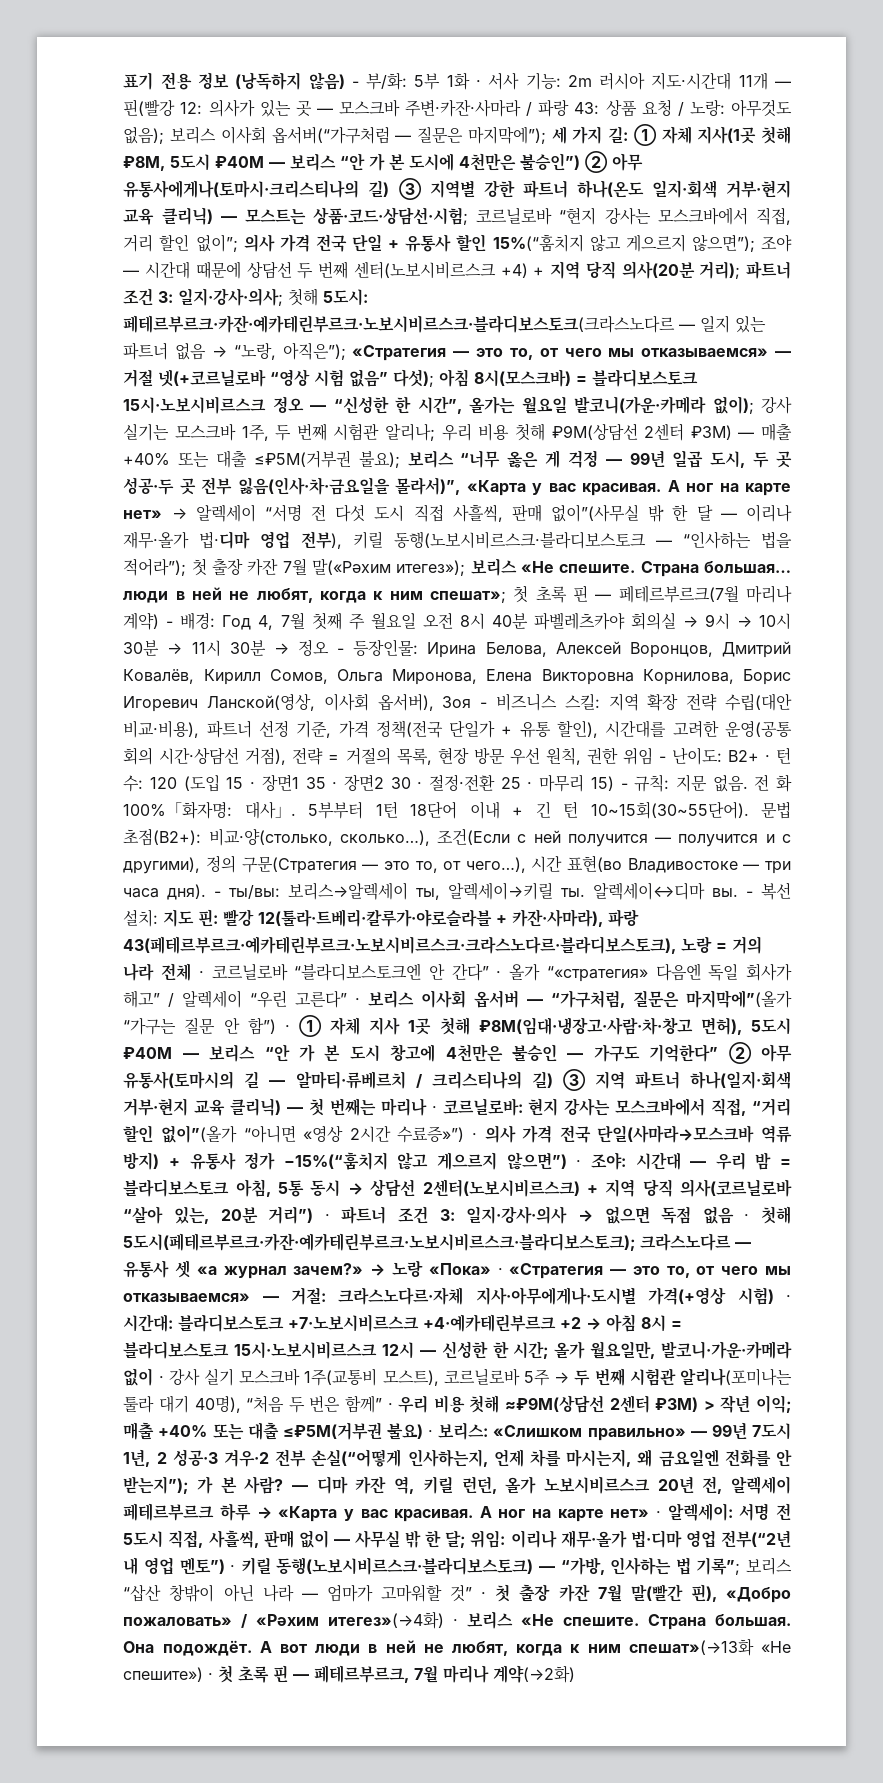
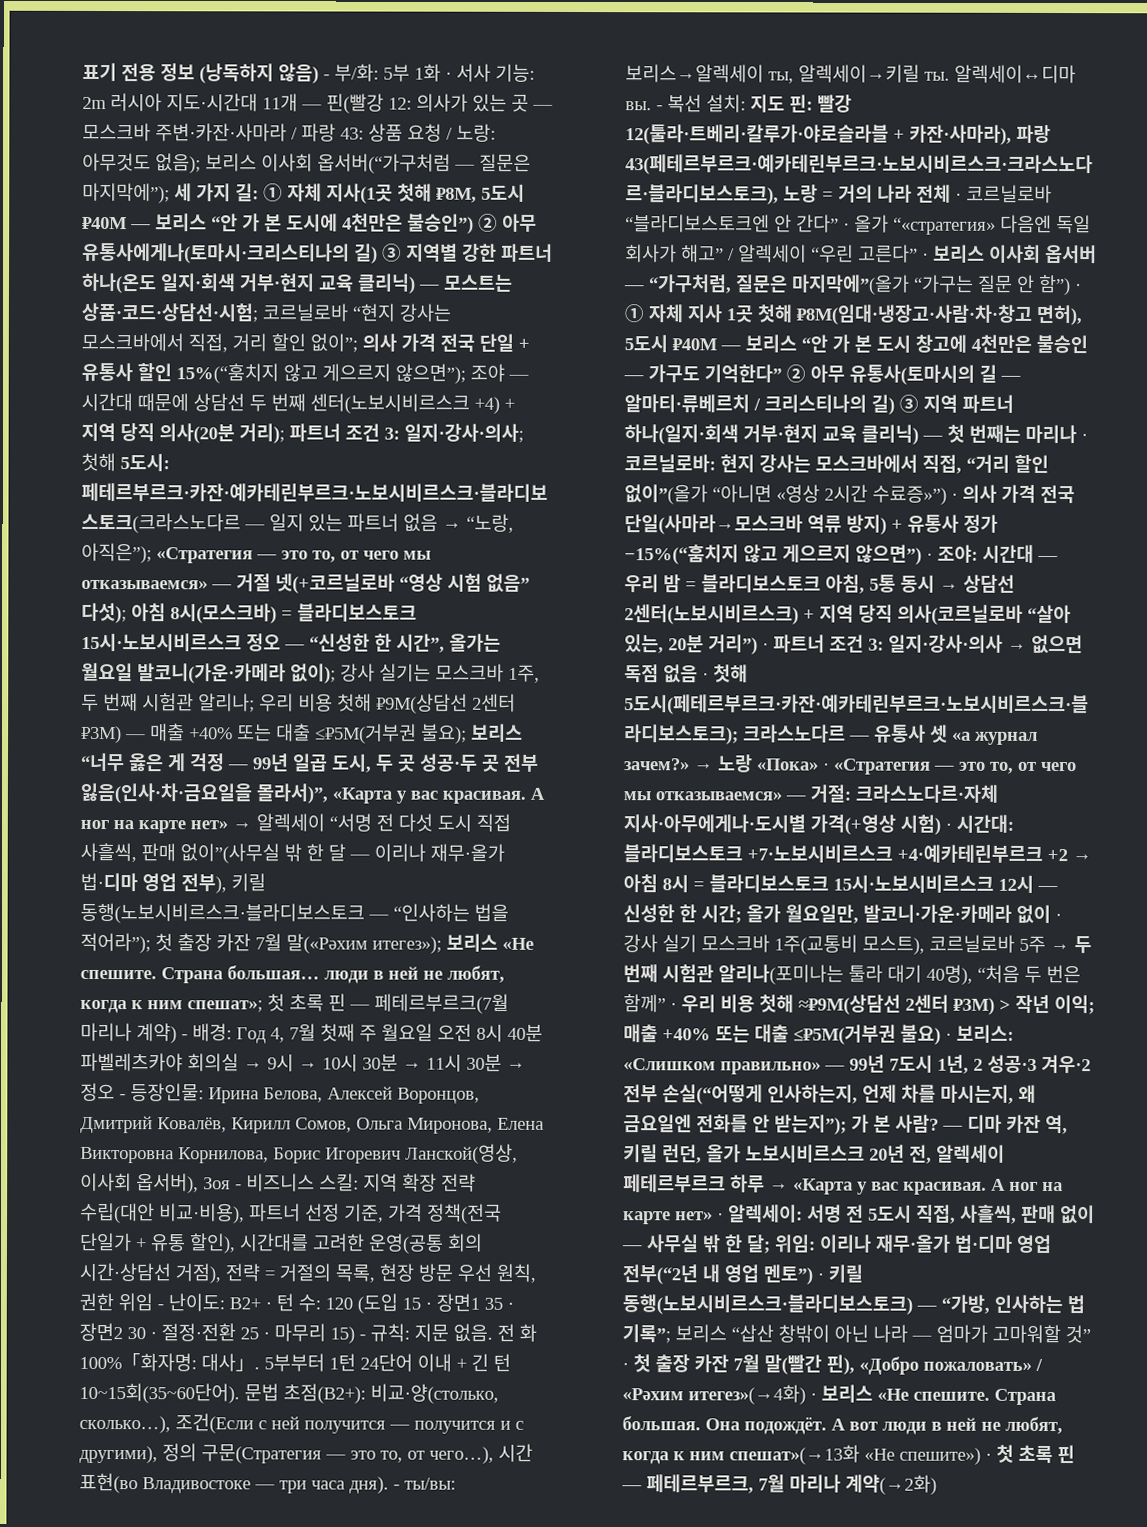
- 5부부터 1턴 18단어 이내 + 긴 턴 10~15회(30~55단어).
+ 5부부터 1턴 24단어 이내 + 긴 턴 10~15회(35~60단어).

